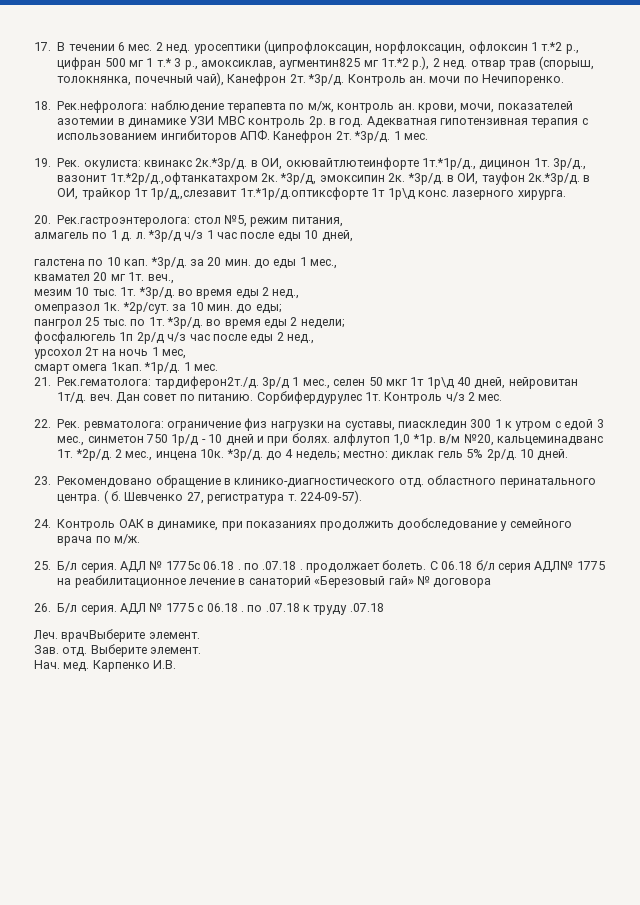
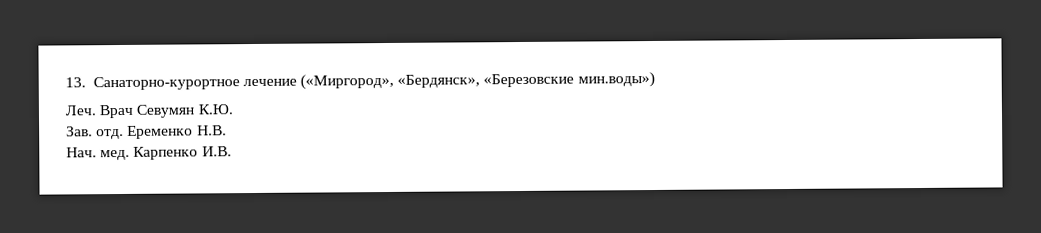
- 17. В течении 6 мес. 2 нед. уросептики (ципрофлоксацин, норфлоксацин, офлоксин 1 т.*2 р., цифран 500 мг 1 т.* 3 р., амоксиклав, аугментин825 мг 1т.*2 р.), 2 нед. отвар трав (спорыш, толокнянка, почечный чай), Канефрон 2т. *3р/д. Контроль ан. мочи по Нечипоренко.
- 18. Рек.нефролога: наблюдение терапевта по м/ж, контроль ан. крови, мочи, показателей азотемии в динамике УЗИ МВС контроль 2р. в год. Адекватная гипотензивная терапия с использованием ингибиторов АПФ. Канефрон 2т. *3р/д. 1 мес.
- 19. Рек. окулиста: квинакс 2к.*3р/д. в ОИ, окювайтлютеинфорте 1т.*1р/д., дицинон 1т. 3р/д., вазонит 1т.*2р/д.,офтанкатахром 2к. *3р/д, эмоксипин 2к. *3р/д. в ОИ, тауфон 2к.*3р/д. в ОИ, трайкор 1т 1р/д,,слезавит 1т.*1р/д.оптиксфорте 1т 1р\д конс. лазерного хирурга.
- 20. Рек.гастроэнтеролога: стол №5, режим питания,
- алмагель по 1 д. л. *3р/д ч/з 1 час после еды 10 дней,
- галстена по 10 кап. *3р/д. за 20 мин. до еды 1 мес.,
- квамател 20 мг 1т. веч.,
- мезим 10 тыс. 1т. *3р/д. во время еды 2 нед.,
- омепразол 1к. *2р/сут. за 10 мин. до еды;
- пангрол 25 тыс. по 1т. *3р/д. во время еды 2 недели;
- фосфалюгель 1п 2р/д ч/з час после еды 2 нед.,
- урсохол 2т на ночь 1 мес,
- смарт омега 1кап. *1р/д. 1 мес.
- 21. Рек.гематолога: тардиферон2т./д. 3р/д 1 мес., селен 50 мкг 1т 1р\д 40 дней, нейровитан 1т/д. веч. Дан совет по питанию. Сорбифердурулес 1т. Контроль ч/з 2 мес.
- 22. Рек. ревматолога: ограничение физ нагрузки на суставы, пиаскледин 300 1 к утром с едой 3 мес., синметон 750 1р/д - 10 дней и при болях. алфлутоп 1,0 *1р. в/м №20, кальцеминадванс 1т. *2р/д. 2 мес., инцена 10к. *3р/д. до 4 недель; местно: диклак гель 5% 2р/д. 10 дней.
- 23. Рекомендовано обращение в клинико-диагностического отд. областного перинатального центра. ( б. Шевченко 27, регистратура т. 224-09-57).
- 24. Контроль ОАК в динамике, при показаниях продолжить дообследование у семейного врача по м/ж.
- 25. Б/л серия. АДЛ № 1775с 06.18 . по .07.18 . продолжает болеть. С 06.18 б/л серия АДЛ№ 1775 на реабилитационное лечение в санаторий «Березовый гай» № договора
- 26. Б/л серия. АДЛ № 1775 с 06.18 . по .07.18 к труду .07.18
- Леч. врачВыберите элемент.
+ 13. Санаторно-курортное лечение («Миргород», «Бердянск», «Березовские мин.воды»)
+ Леч. Врач Севумян К.Ю.
- Выберите элемент.
+ Еременко Н.В.

